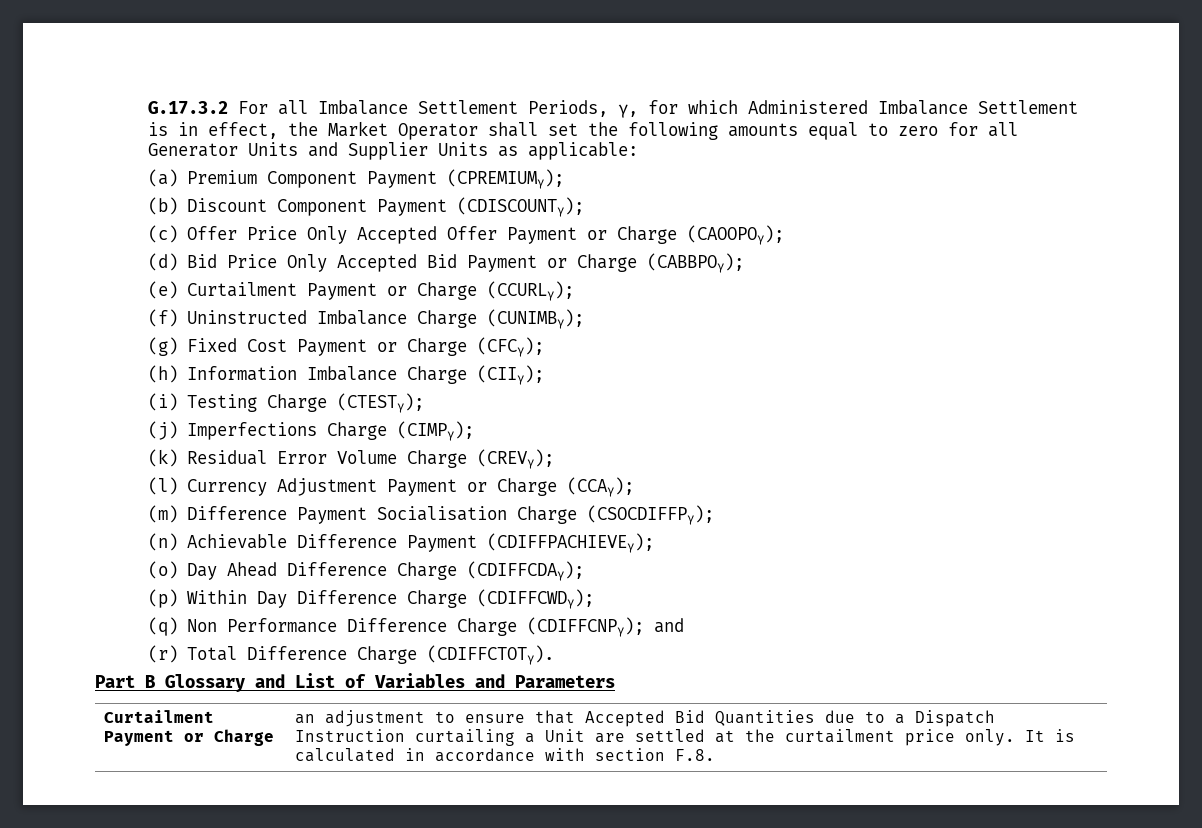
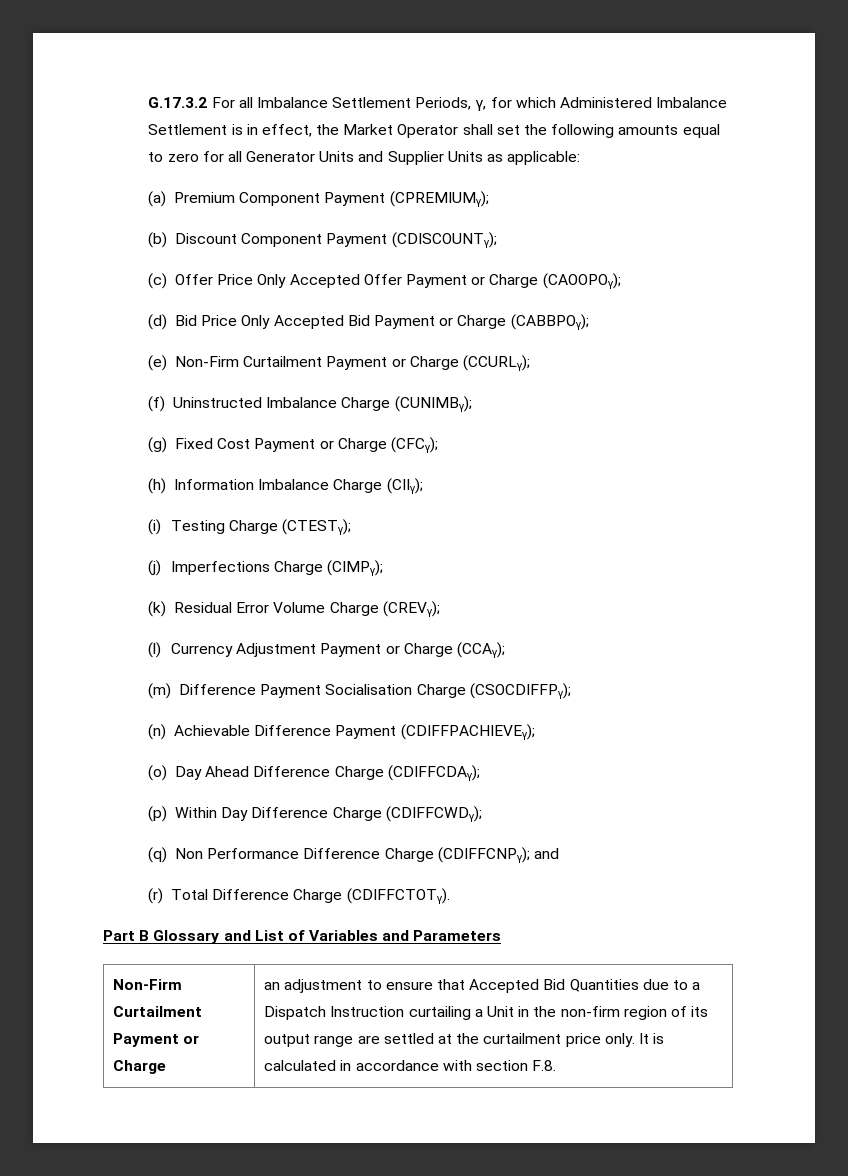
- (e) Curtailment Payment or Charge (CCURLγ);
+ (e) Non-Firm Curtailment Payment or Charge (CCURLγ);
  Part B Glossary and List of Variables and Parameters
- Curtailment Payment or Charge
+ Non-Firm Curtailment Payment or Charge
- an adjustment to ensure that Accepted Bid Quantities due to a Dispatch Instruction curtailing a Unit are settled at the curtailment price only.
+ an adjustment to ensure that Accepted Bid Quantities due to a Dispatch Instruction curtailing a Unit in the non-firm region of its output range are settled at the curtailment price only.

